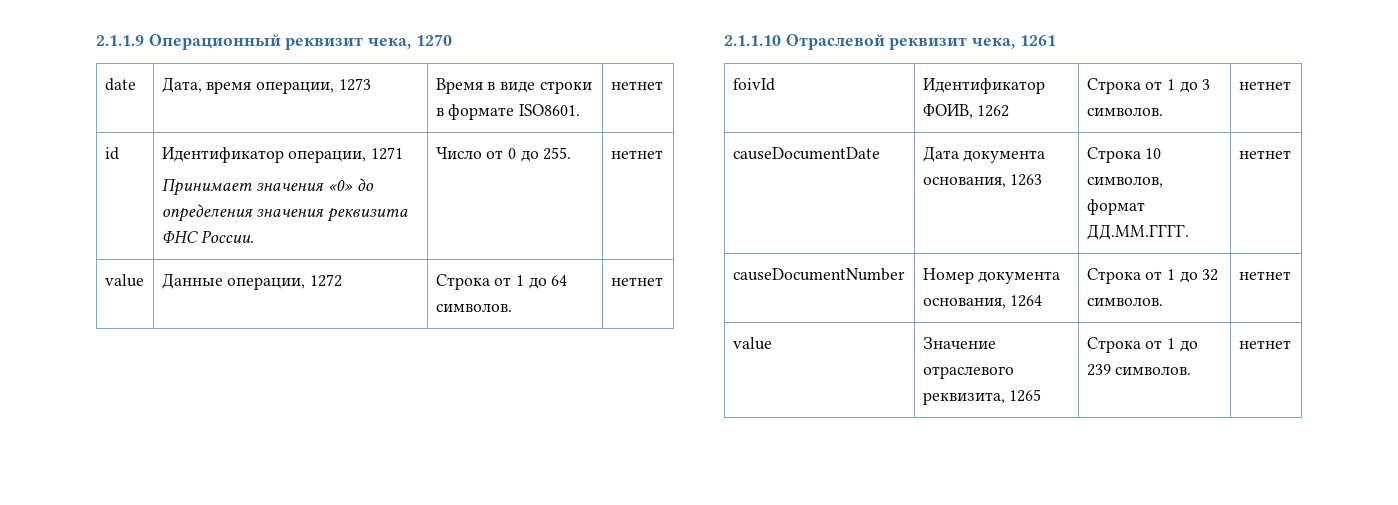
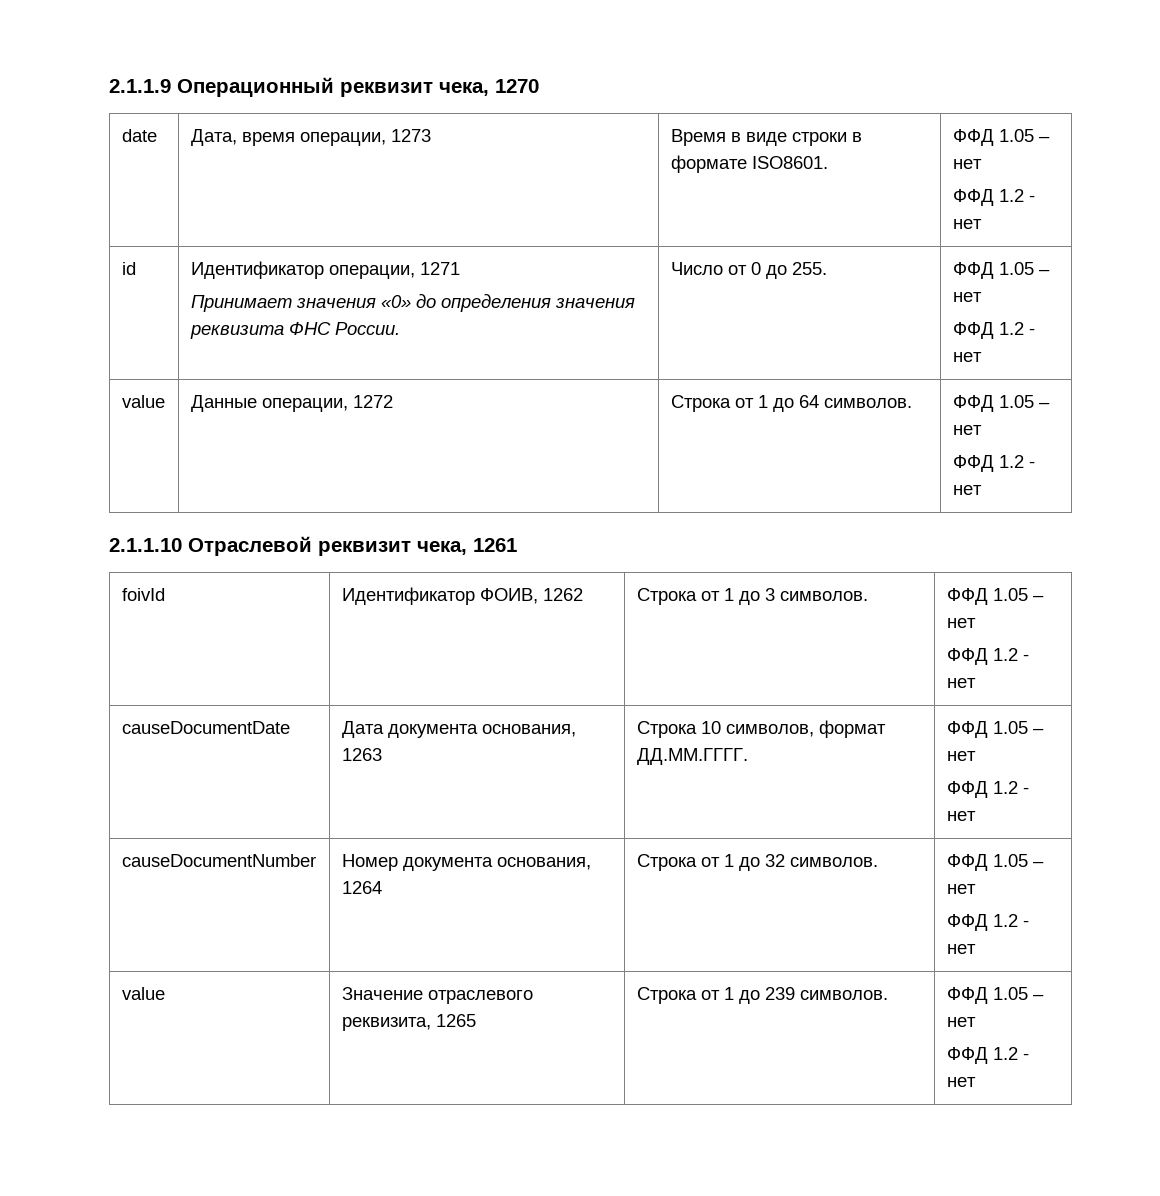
- date | Дата, время операции, 1273 | Время в виде строки в формате ISO8601. | нетнет
+ date | Дата, время операции, 1273 | Время в виде строки в формате ISO8601. | ФФД 1.05 – нет
+ ФФД 1.2 - нет
  id | Идентификатор операции, 1271
- Принимает значения «0» до определения значения реквизита ФНС России. | Число от 0 до 255. | нетнет
+ Принимает значения «0» до определения значения реквизита ФНС России. | Число от 0 до 255. | ФФД 1.05 – нет
+ ФФД 1.2 - нет
- value | Данные операции, 1272 | Строка от 1 до 64 символов. | нетнет
+ value | Данные операции, 1272 | Строка от 1 до 64 символов. | ФФД 1.05 – нет
+ ФФД 1.2 - нет
- foivId | Идентификатор ФОИВ, 1262 | Строка от 1 до 3 символов. | нетнет
+ foivId | Идентификатор ФОИВ, 1262 | Строка от 1 до 3 символов. | ФФД 1.05 – нет
+ ФФД 1.2 - нет
- causeDocumentDate | Дата документа основания, 1263 | Строка 10 символов, формат ДД.ММ.ГГГГ. | нетнет
+ causeDocumentDate | Дата документа основания, 1263 | Строка 10 символов, формат ДД.ММ.ГГГГ. | ФФД 1.05 – нет
+ ФФД 1.2 - нет
- causeDocumentNumber | Номер документа основания, 1264 | Строка от 1 до 32 символов. | нетнет
+ causeDocumentNumber | Номер документа основания, 1264 | Строка от 1 до 32 символов. | ФФД 1.05 – нет
+ ФФД 1.2 - нет
- value | Значение отраслевого реквизита, 1265 | Строка от 1 до 239 символов. | нетнет
+ value | Значение отраслевого реквизита, 1265 | Строка от 1 до 239 символов. | ФФД 1.05 – нет
+ ФФД 1.2 - нет

